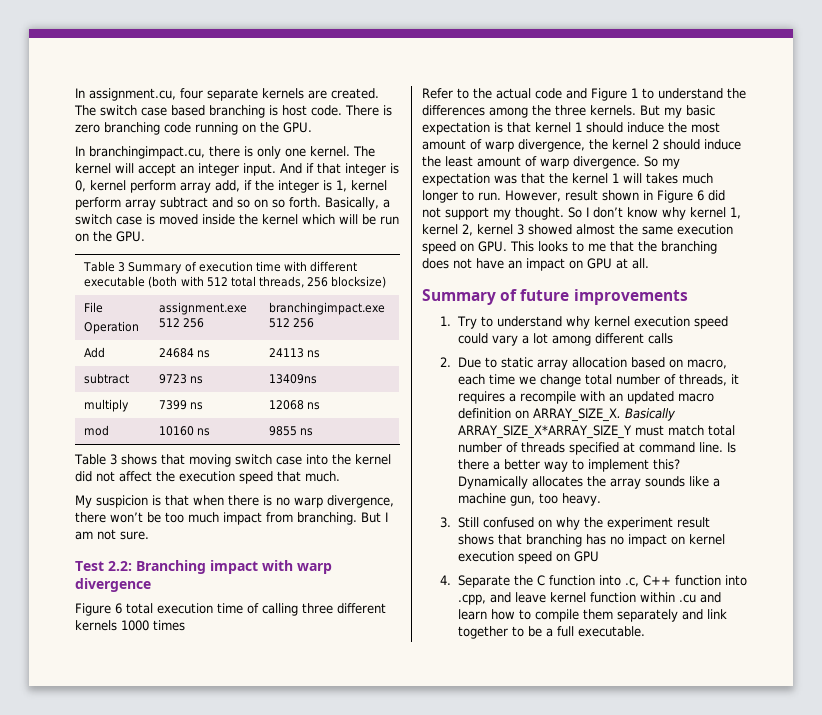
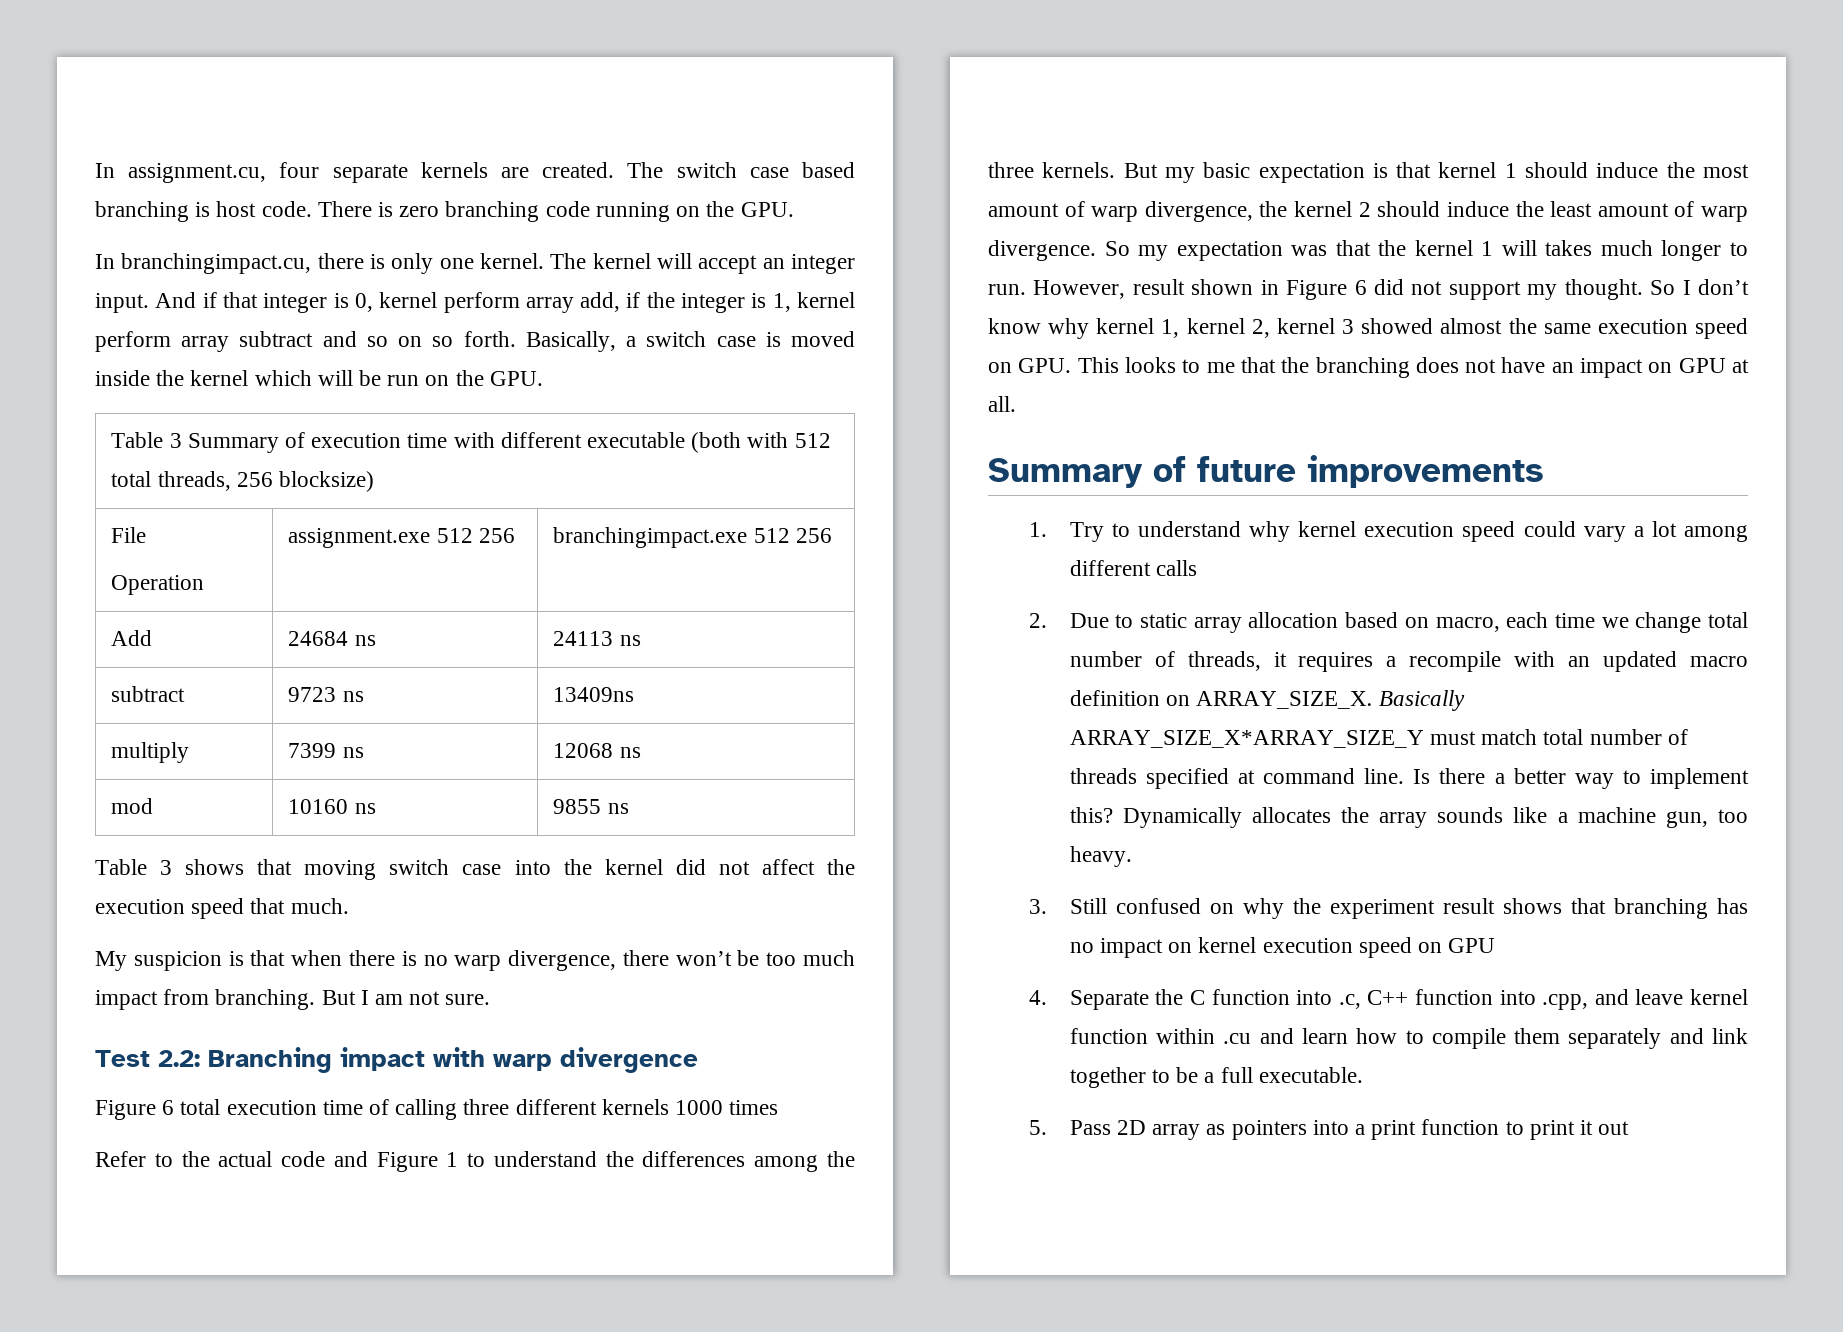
+ 5. Pass 2D array as pointers into a print function to print it out

